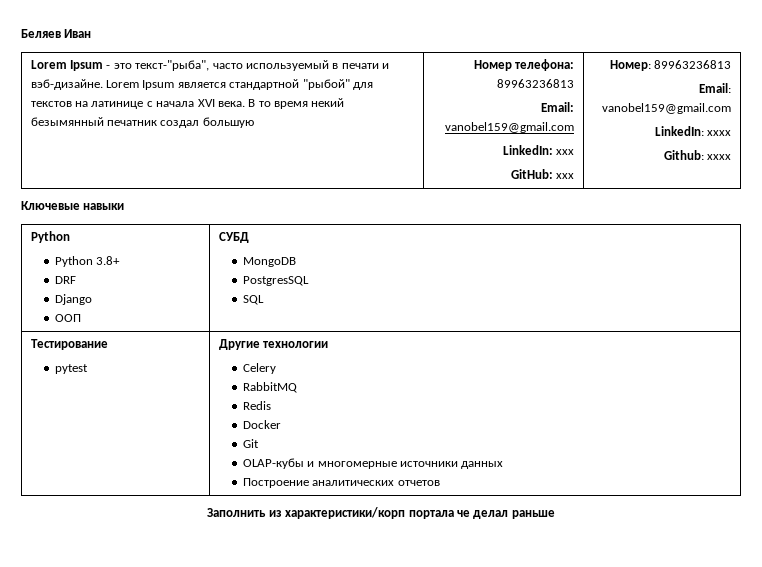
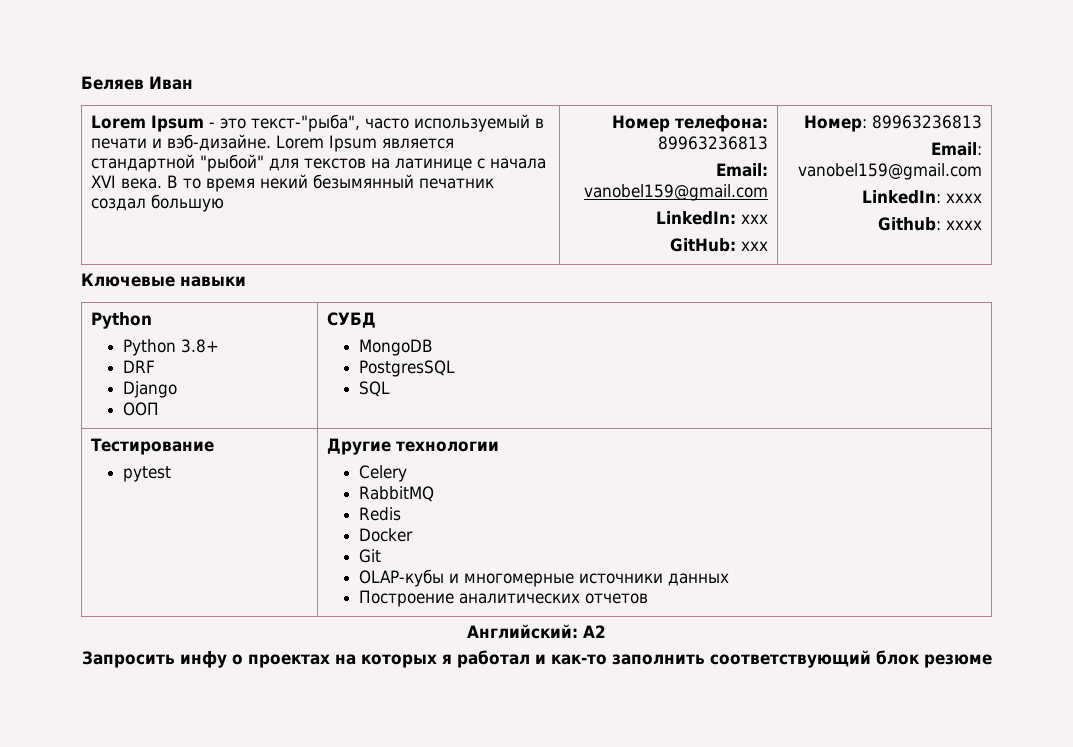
- Заполнить из характеристики/корп портала че делал раньше
+ Английский: А2
+ Запросить инфу о проектах на которых я работал и как-то заполнить соответствующий блок резюме

